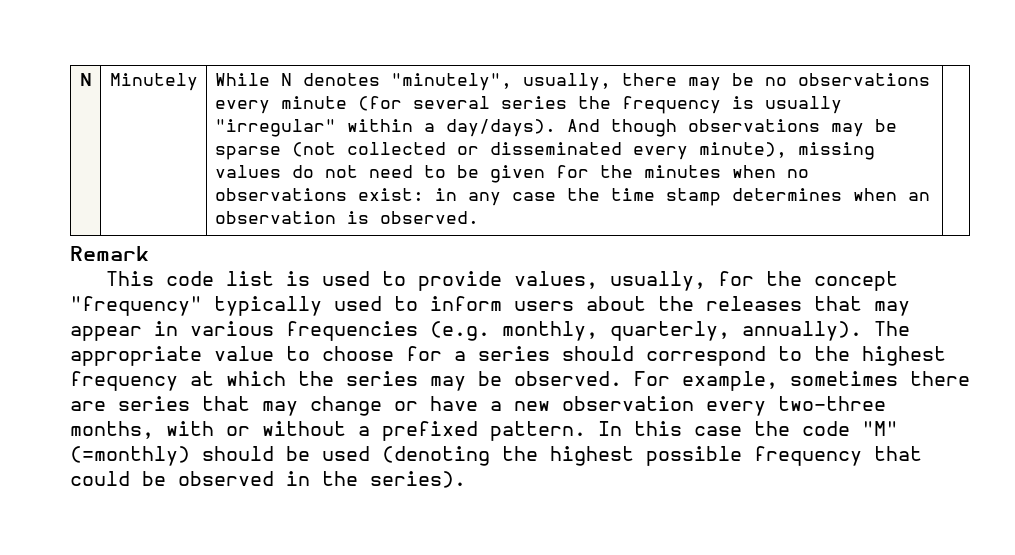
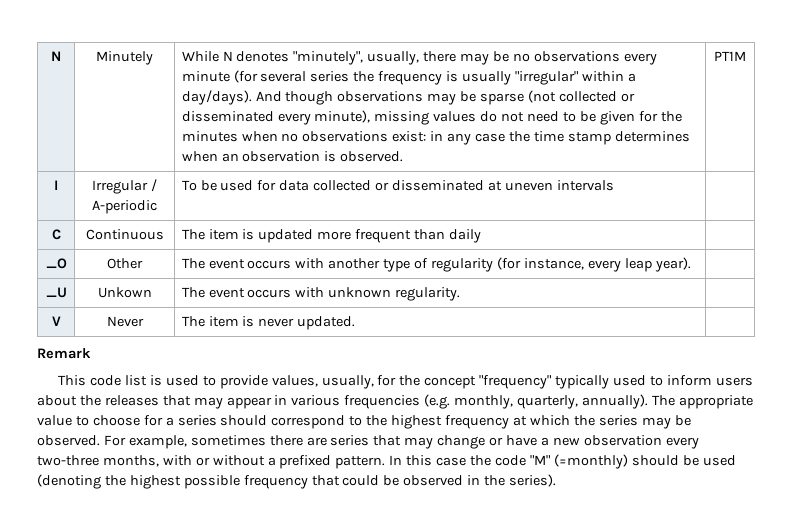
+ PT1M
+ I | Irregular / A-periodic | To be used for data collected or disseminated at uneven intervals |
+ C | Continuous | The item is updated more frequent than daily |
+ _O | Other | The event occurs with another type of regularity (for instance, every leap year). |
+ _U | Unkown | The event occurs with unknown regularity. |
+ V | Never | The item is never updated. |

